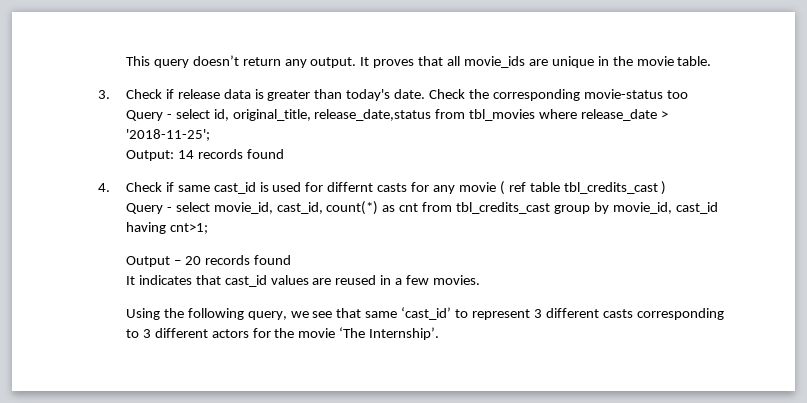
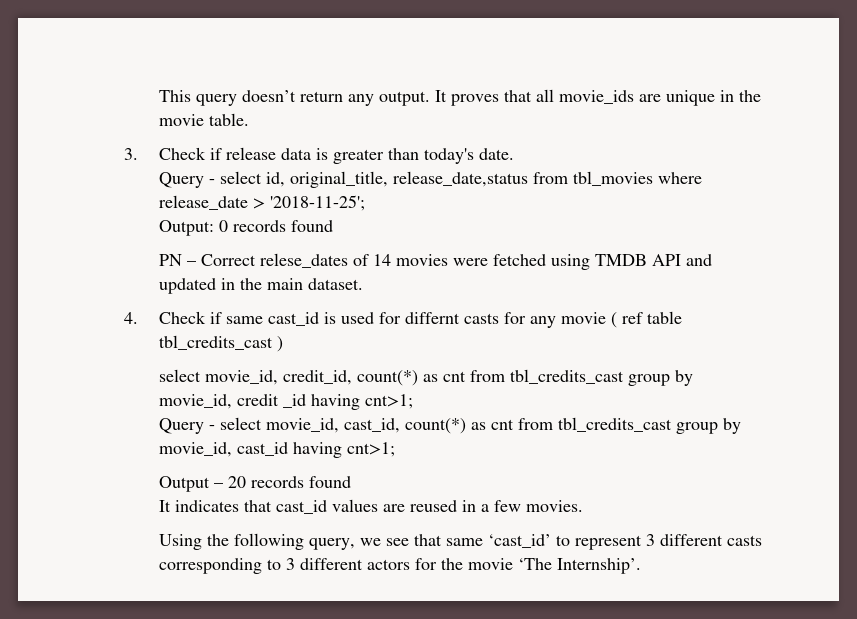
- Check the corresponding movie-status too
- Output: 14 records found
+ Output: 0 records found
+ PN – Correct relese_dates of 14 movies were fetched using TMDB API and updated in the main dataset.
+ select movie_id, credit_id, count(*) as cnt from tbl_credits_cast group by movie_id, credit _id having cnt>1;

